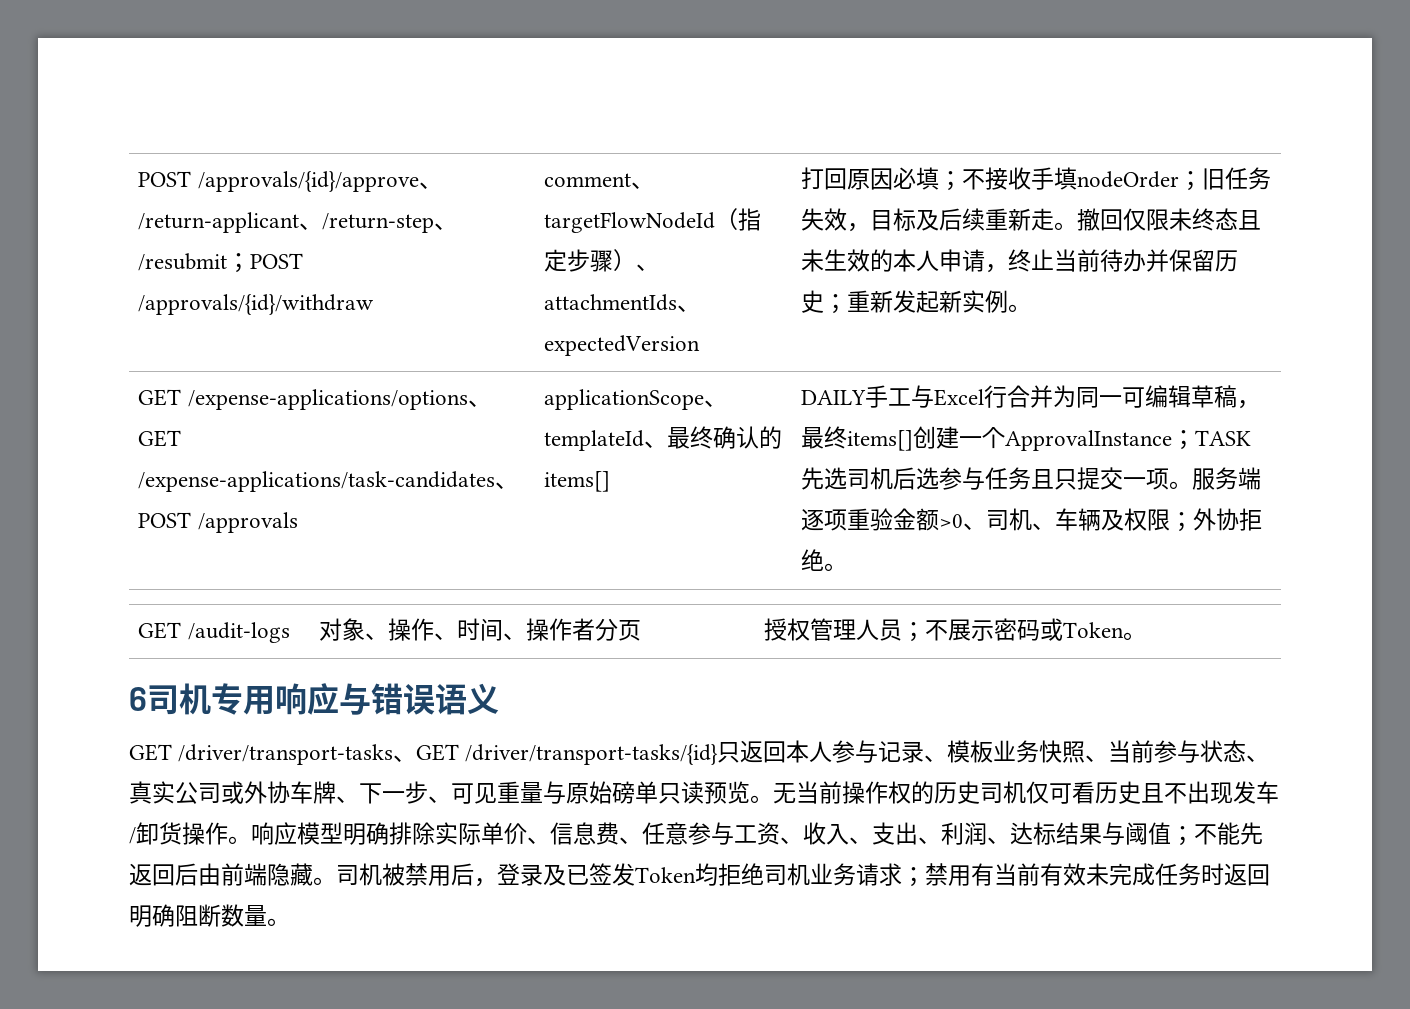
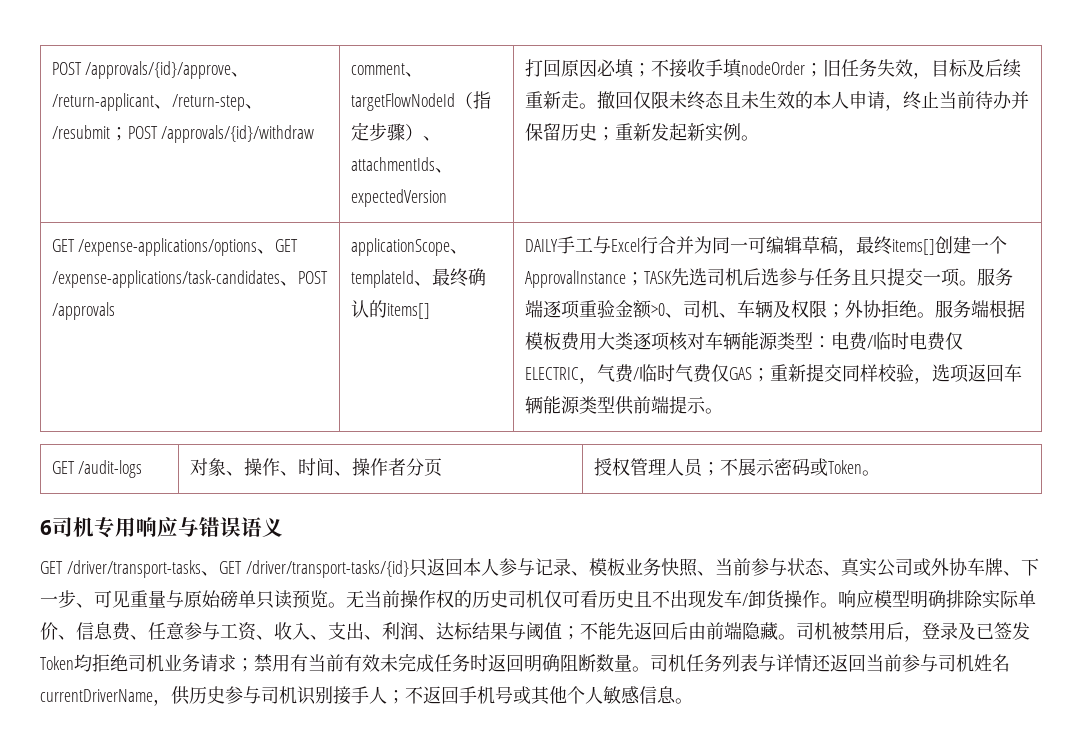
+ 服务端根据模板费用大类逐项核对车辆能源类型：电费/临时电费仅ELECTRIC，气费/临时气费仅GAS；重新提交同样校验，选项返回车辆能源类型供前端提示。
+ 司机任务列表与详情还返回当前参与司机姓名currentDriverName，供历史参与司机识别接手人；不返回手机号或其他个人敏感信息。

